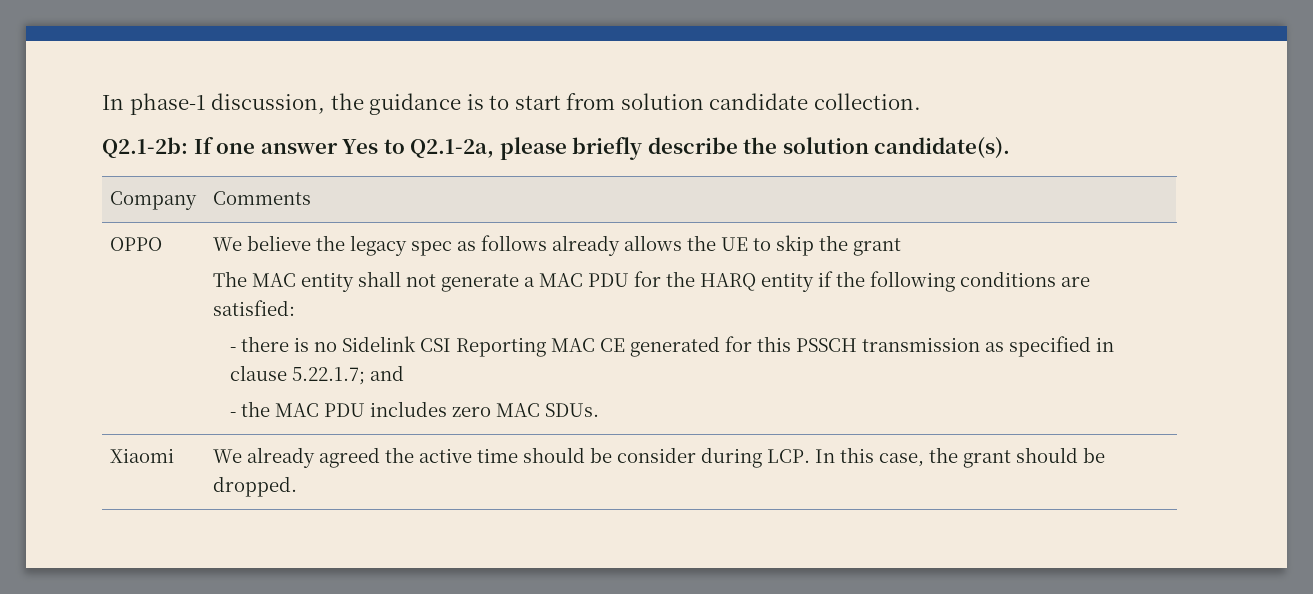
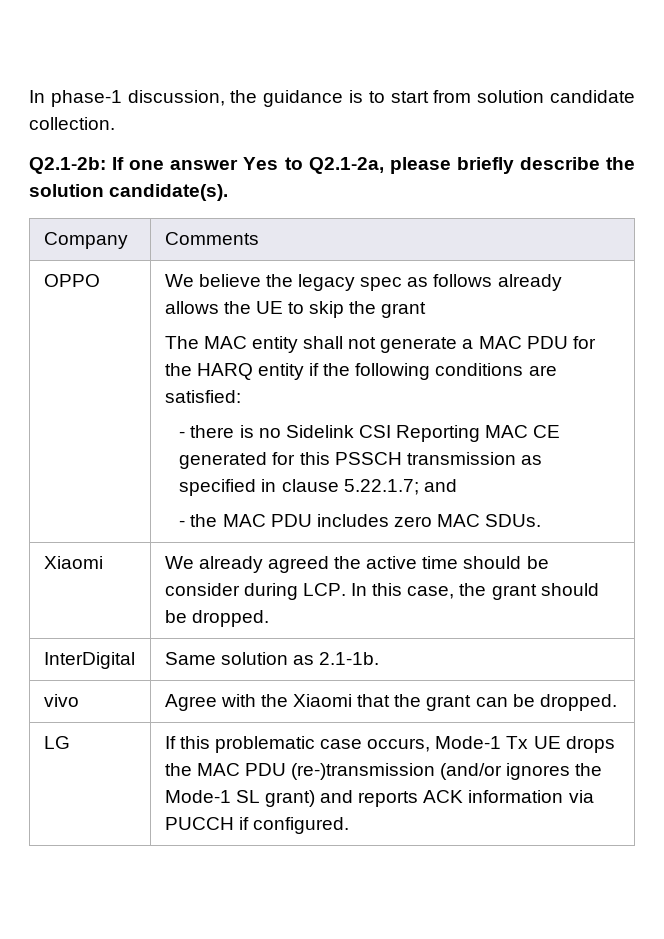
+ InterDigital | Same solution as 2.1-1b.
+ vivo | Agree with the Xiaomi that the grant can be dropped.
+ LG | If this problematic case occurs, Mode-1 Tx UE drops the MAC PDU (re-)transmission (and/or ignores the Mode-1 SL grant) and reports ACK information via PUCCH if configured.

